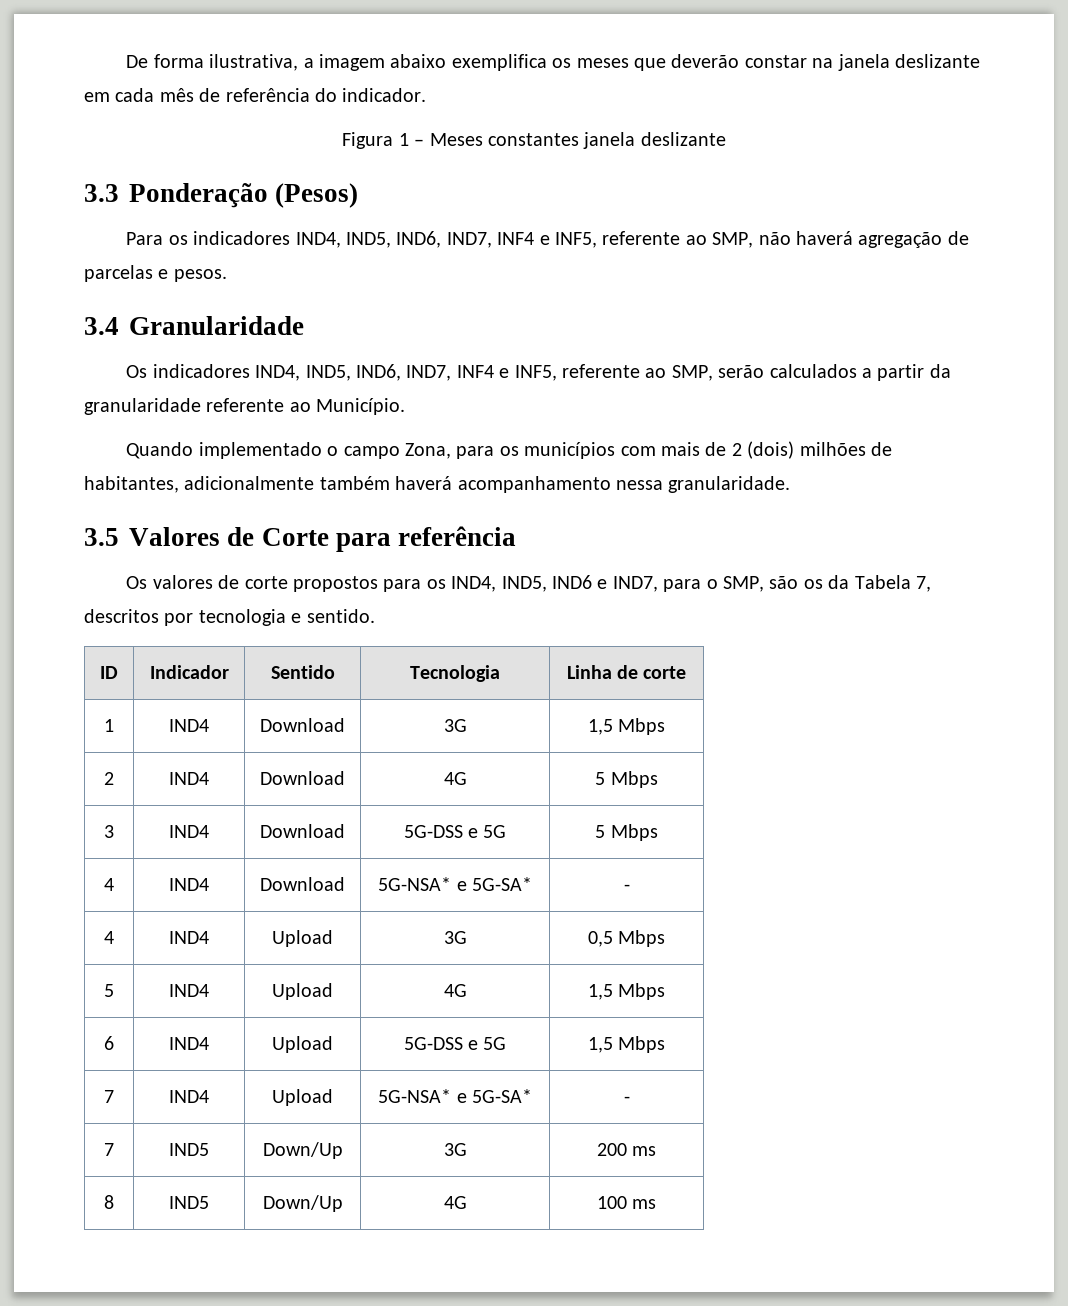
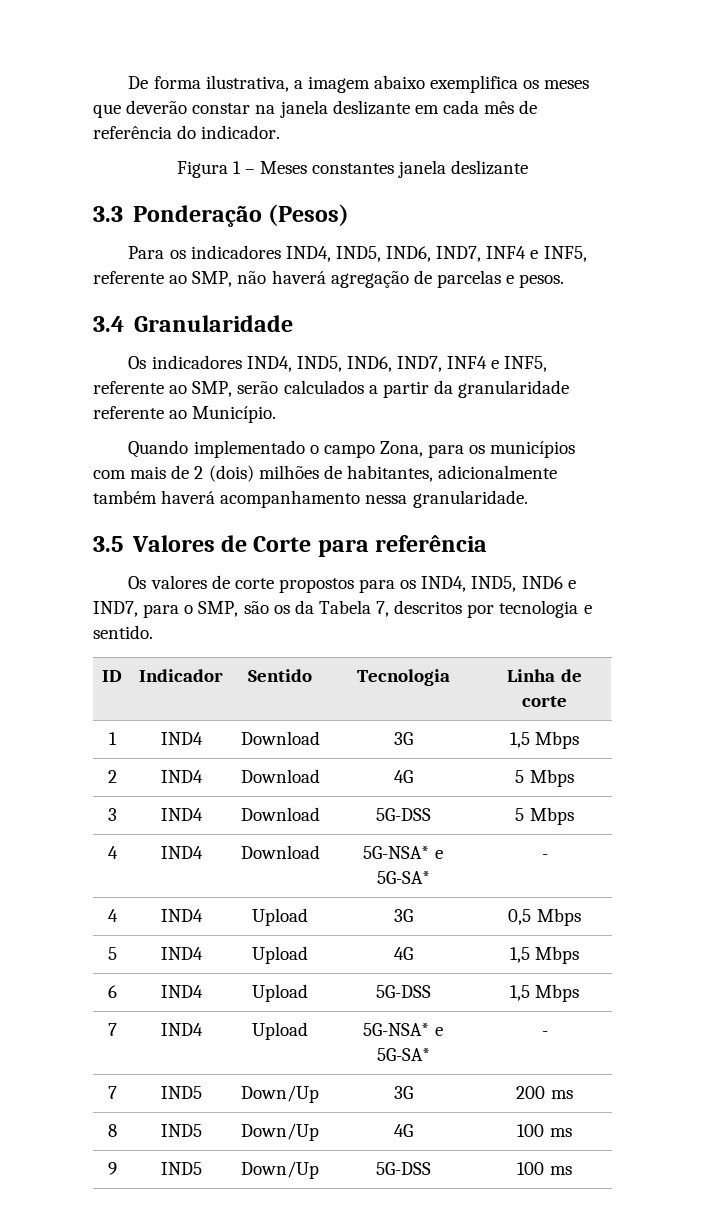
- 3 | IND4 | Download | 5G-DSS e 5G | 5 Mbps
+ 3 | IND4 | Download | 5G-DSS | 5 Mbps
- 6 | IND4 | Upload | 5G-DSS e 5G | 1,5 Mbps
+ 6 | IND4 | Upload | 5G-DSS | 1,5 Mbps
+ 9 | IND5 | Down/Up | 5G-DSS | 100 ms

